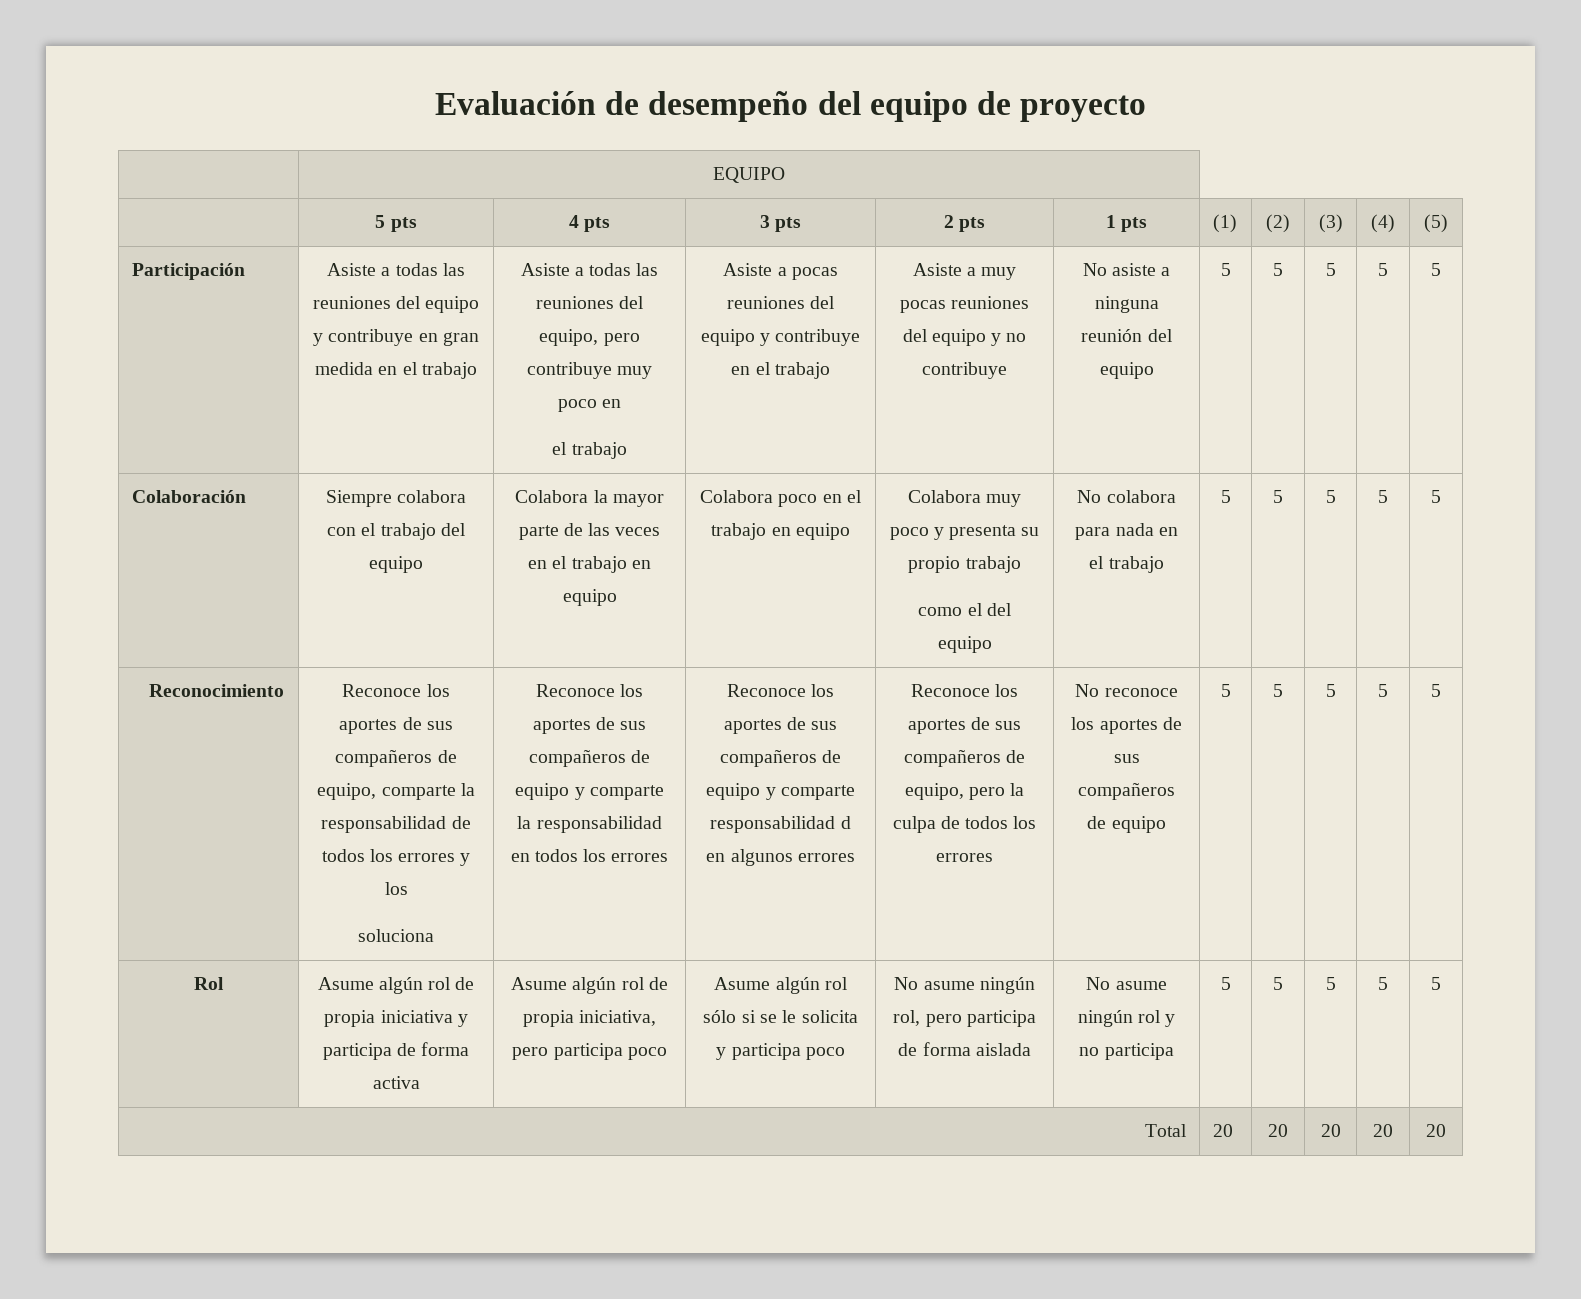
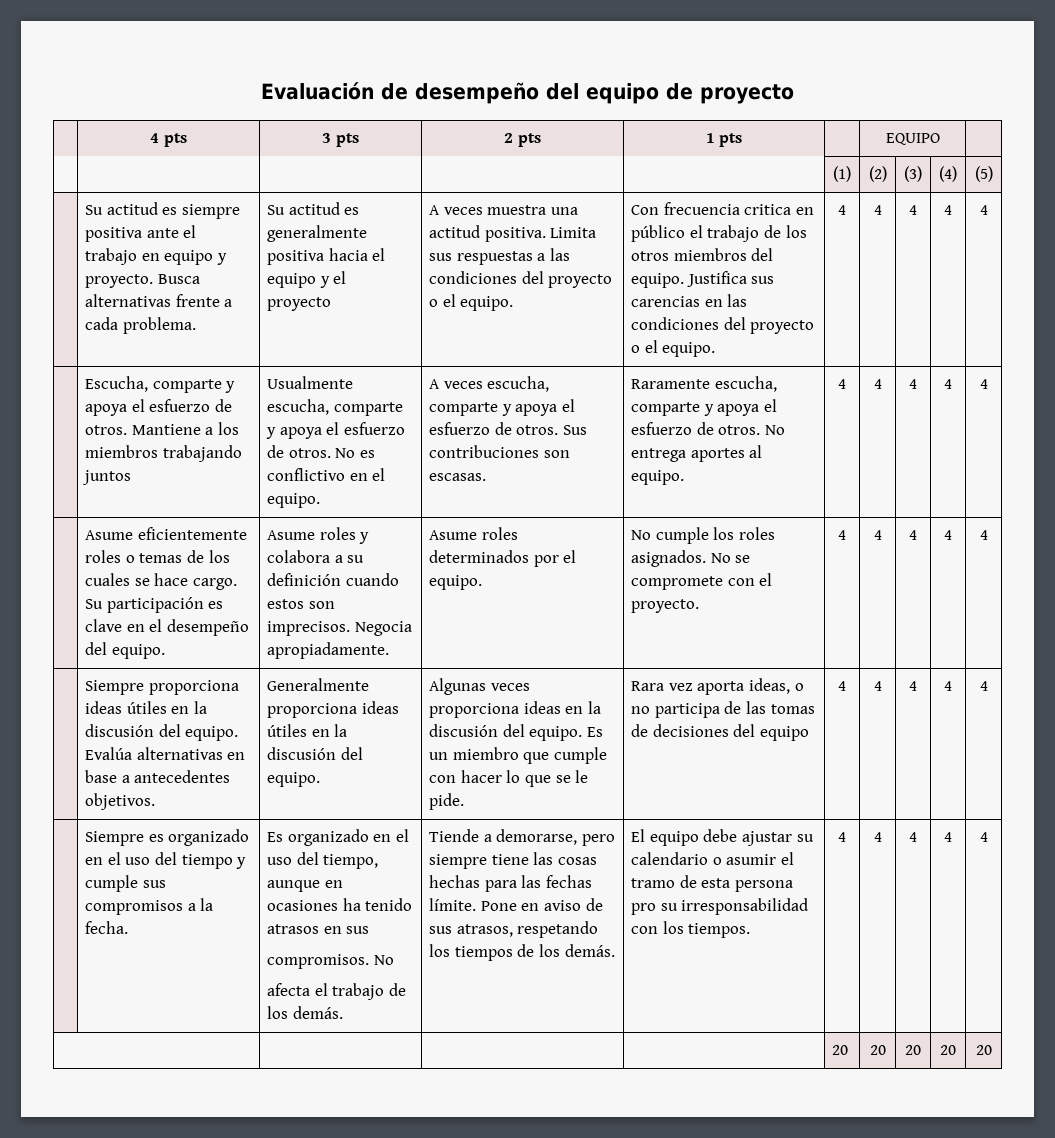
- | EQUIPO
- | 5 pts | 4 pts | 3 pts | 2 pts | 1 pts | (1) | (2) | (3) | (4) | (5)
+ | 4 pts | 3 pts | 2 pts | 1 pts | | EQUIPO |
+ | | | | | (1) | (2) | (3) | (4) | (5)
- Participación | Asiste a todas las reuniones del equipo y contribuye en gran medida en el trabajo | Asiste a todas las reuniones del equipo, pero contribuye muy poco en
- el trabajo | Asiste a pocas reuniones del equipo y contribuye en el trabajo | Asiste a muy pocas reuniones del equipo y no contribuye | No asiste a ninguna reunión del equipo | 5 | 5 | 5 | 5 | 5
- Colaboración | Siempre colabora con el trabajo del equipo | Colabora la mayor parte de las veces en el trabajo en equipo | Colabora poco en el trabajo en equipo | Colabora muy poco y presenta su propio trabajo
- como el del equipo | No colabora para nada en el trabajo | 5 | 5 | 5 | 5 | 5
- Reconocimiento | Reconoce los aportes de sus compañeros de equipo, comparte la responsabilidad de todos los errores y los
- soluciona | Reconoce los aportes de sus compañeros de equipo y comparte la responsabilidad en todos los errores | Reconoce los aportes de sus compañeros de equipo y comparte responsabilidad d en algunos errores | Reconoce los aportes de sus compañeros de equipo, pero la culpa de todos los errores | No reconoce los aportes de sus compañeros de equipo | 5 | 5 | 5 | 5 | 5
- Rol | Asume algún rol de propia iniciativa y participa de forma activa | Asume algún rol de propia iniciativa, pero participa poco | Asume algún rol sólo si se le solicita y participa poco | No asume ningún rol, pero participa de forma aislada | No asume ningún rol y no participa | 5 | 5 | 5 | 5 | 5
- Total | 20 | 20 | 20 | 20 | 20
+ Su actitud es siempre positiva ante el trabajo en equipo y proyecto. Busca alternativas frente a cada problema. | Su actitud es generalmente positiva hacia el equipo y el proyecto | A veces muestra una actitud positiva. Limita sus respuestas a las condiciones del proyecto o el equipo. | Con frecuencia critica en público el trabajo de los otros miembros del equipo. Justifica sus carencias en las condiciones del proyecto o el equipo. | 4 | 4 | 4 | 4 | 4
+ | Escucha, comparte y apoya el esfuerzo de otros. Mantiene a los miembros trabajando juntos | Usualmente escucha, comparte y apoya el esfuerzo de otros. No es conflictivo en el equipo. | A veces escucha, comparte y apoya el esfuerzo de otros. Sus contribuciones son escasas. | Raramente escucha, comparte y apoya el esfuerzo de otros. No entrega aportes al equipo. | 4 | 4 | 4 | 4 | 4
+ | Asume eficientemente roles o temas de los cuales se hace cargo. Su participación es clave en el desempeño del equipo. | Asume roles y colabora a su definición cuando estos son imprecisos. Negocia apropiadamente. | Asume roles determinados por el equipo. | No cumple los roles asignados. No se compromete con el proyecto. | 4 | 4 | 4 | 4 | 4
+ | Siempre proporciona ideas útiles en la discusión del equipo. Evalúa alternativas en base a antecedentes objetivos. | Generalmente proporciona ideas útiles en la discusión del equipo. | Algunas veces proporciona ideas en la discusión del equipo. Es un miembro que cumple con hacer lo que se le pide. | Rara vez aporta ideas, o no participa de las tomas de decisiones del equipo | 4 | 4 | 4 | 4 | 4
+ | Siempre es organizado en el uso del tiempo y cumple sus compromisos a la fecha. | Es organizado en el uso del tiempo, aunque en ocasiones ha tenido atrasos en sus
+ compromisos. No
+ afecta el trabajo de los demás. | Tiende a demorarse, pero siempre tiene las cosas hechas para las fechas límite. Pone en aviso de sus atrasos, respetando los tiempos de los demás. | El equipo debe ajustar su calendario o asumir el tramo de esta persona pro su irresponsabilidad con los tiempos. | 4 | 4 | 4 | 4 | 4
+ | | | | 20 | 20 | 20 | 20 | 20

